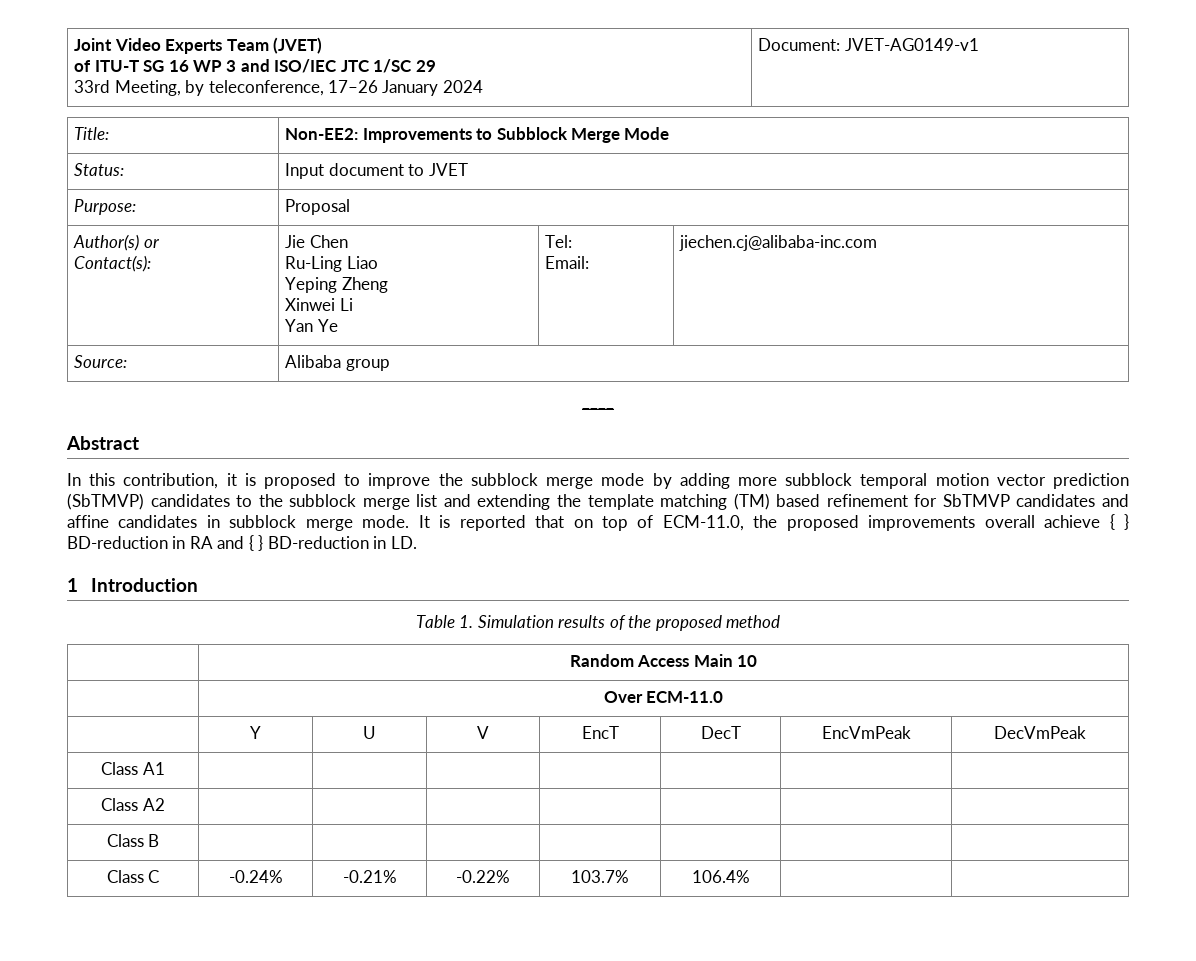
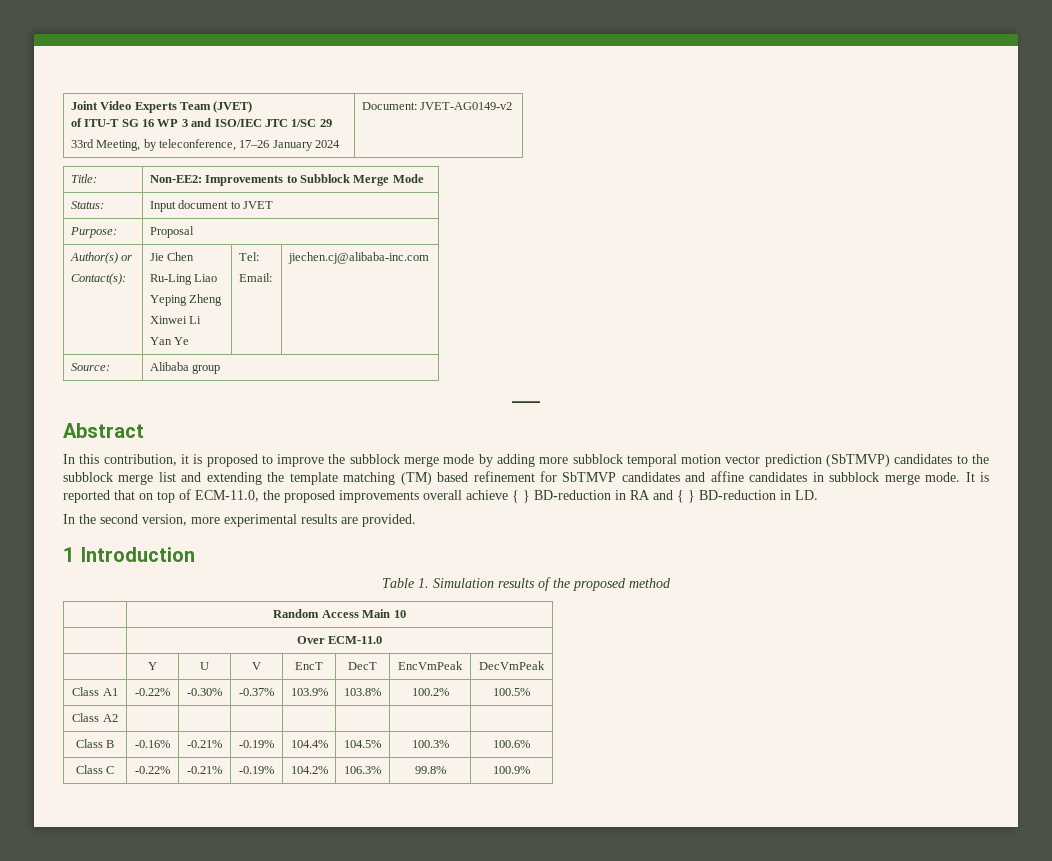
  Joint Video Experts Team (JVET)
  of ITU-T SG 16 WP 3 and ISO/IEC JTC 1/SC 29
- 33rd Meeting, by teleconference, 17–26 January 2024 | Document: JVET-AG0149-v1
+ 33rd Meeting, by teleconference, 17–26 January 2024 | Document: JVET-AG0149-v2
+ In the second version, more experimental results are provided.
- Class A1 | | | | | | |
+ Class A1 | -0.22% | -0.30% | -0.37% | 103.9% | 103.8% | 100.2% | 100.5%
  Class A2 | | | | | | |
- Class B | | | | | | |
+ Class B | -0.16% | -0.21% | -0.19% | 104.4% | 104.5% | 100.3% | 100.6%
- Class C | -0.24% | -0.21% | -0.22% | 103.7% | 106.4% | |
+ Class C | -0.22% | -0.21% | -0.19% | 104.2% | 106.3% | 99.8% | 100.9%

